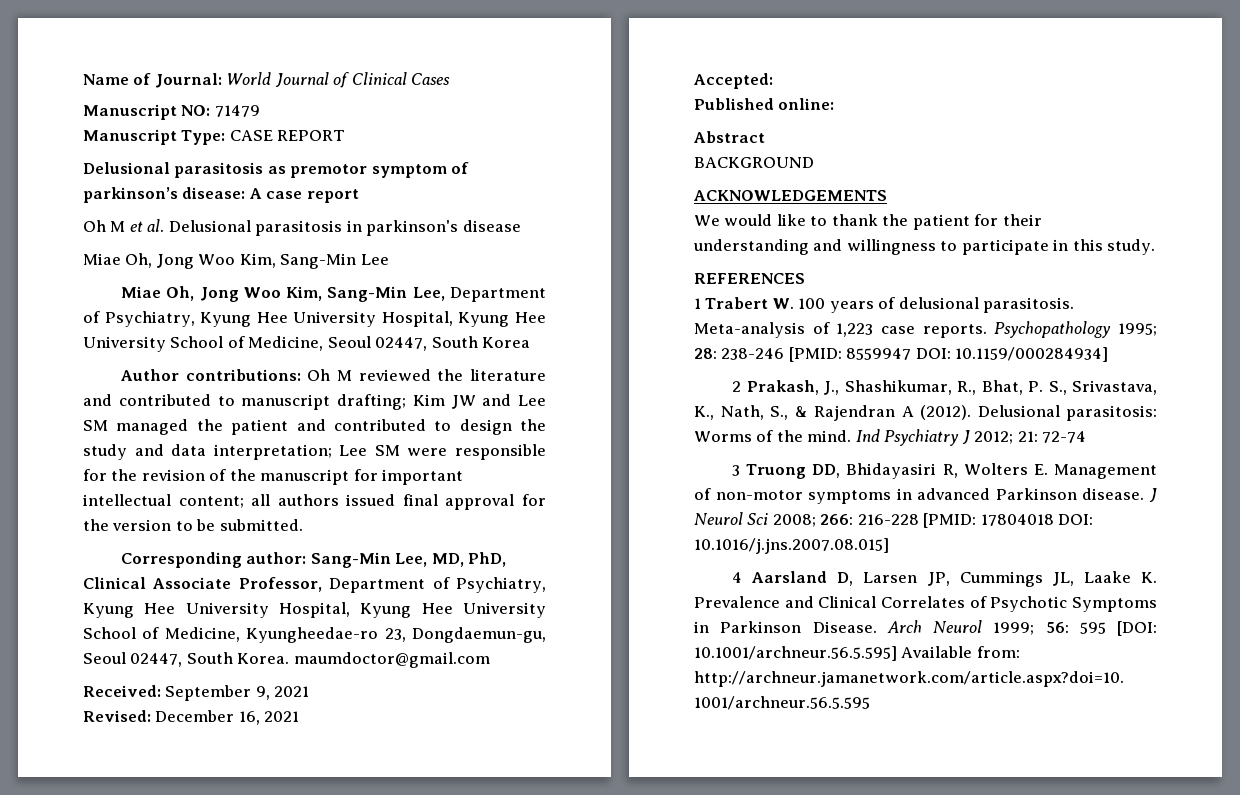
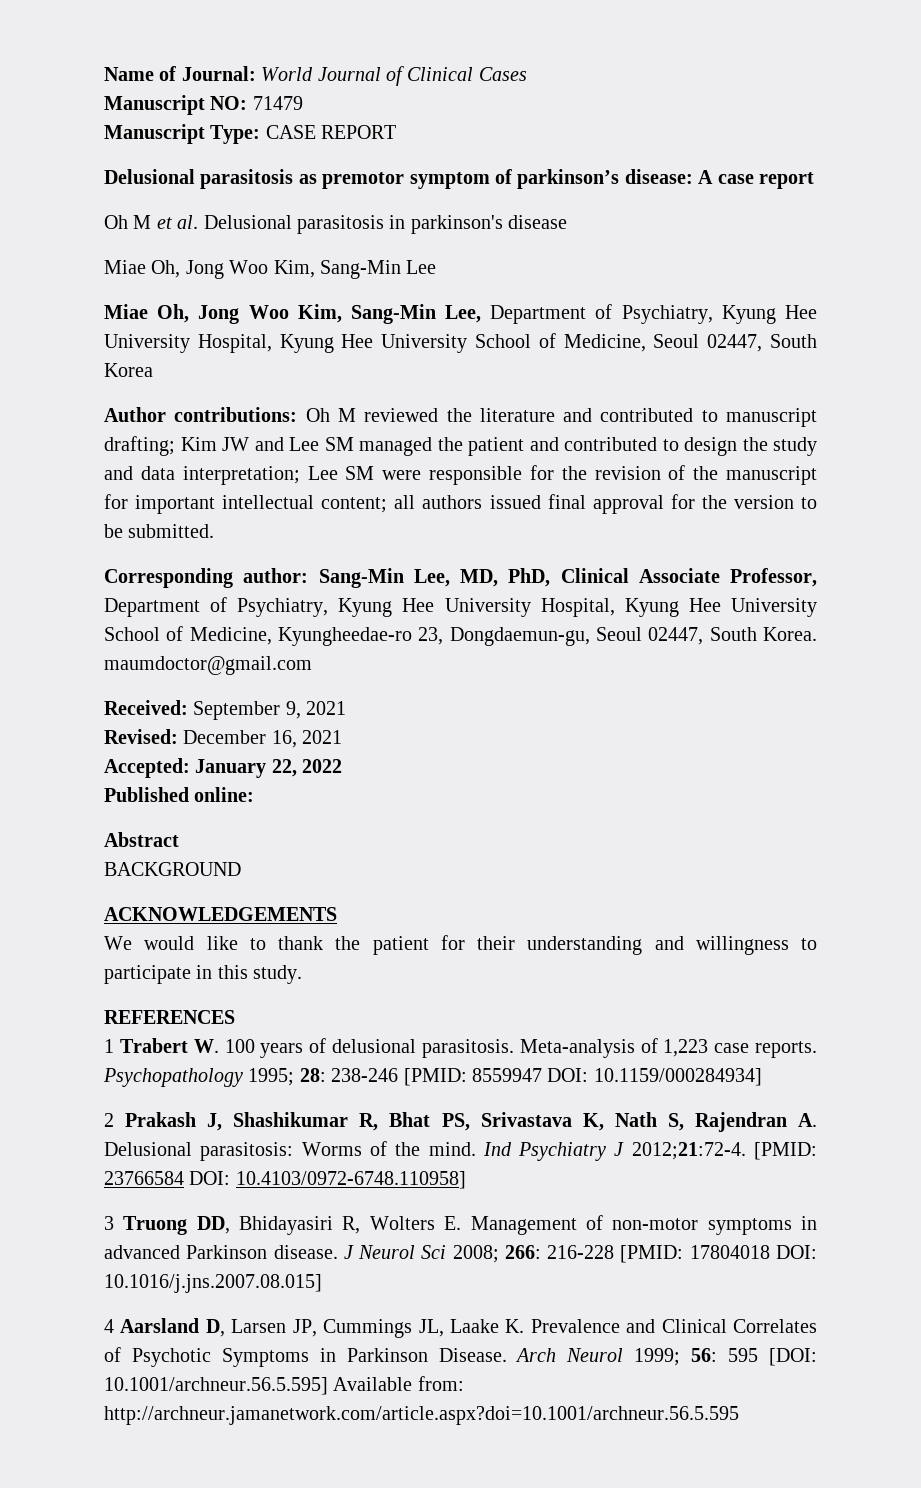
- Accepted:
+ Accepted: January 22, 2022
- 2 Prakash, J., Shashikumar, R., Bhat, P. S., Srivastava, K., Nath, S., & Rajendran A (2012). Delusional parasitosis: Worms of the mind.
+ 2 Prakash J, Shashikumar R, Bhat PS, Srivastava K, Nath S, Rajendran A. Delusional parasitosis: Worms of the mind.
- Ind Psychiatry J 2012; 21: 72-74
+ Ind Psychiatry J 2012;21:72-4. [PMID: 23766584 DOI: 10.4103/0972-6748.110958]

